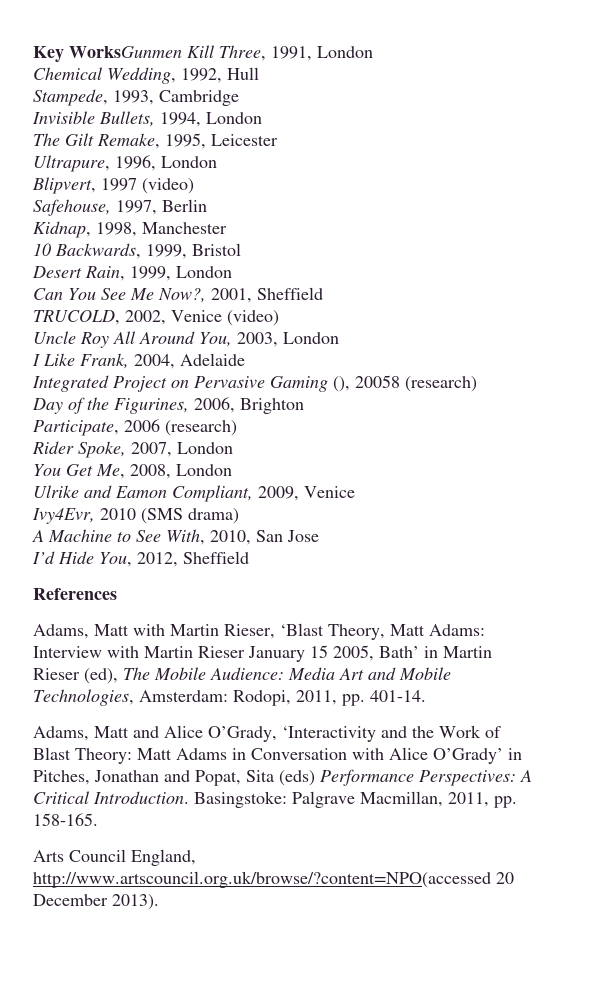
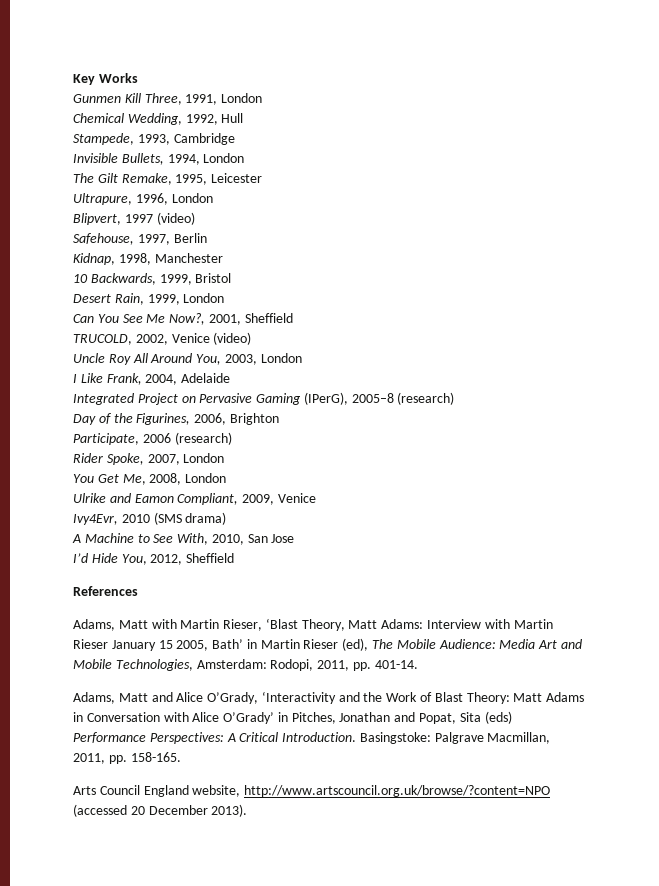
- Key WorksGunmen Kill Three, 1991, London
+ Key Works
+ Gunmen Kill Three, 1991, London
- Integrated Project on Pervasive Gaming (), 20058 (research)
+ Integrated Project on Pervasive Gaming (IPerG), 2005–8 (research)
- Arts Council England, http://www.artscouncil.org.uk/browse/?content=NPO(accessed 20 December 2013).
+ Arts Council England website, http://www.artscouncil.org.uk/browse/?content=NPO (accessed 20 December 2013).

